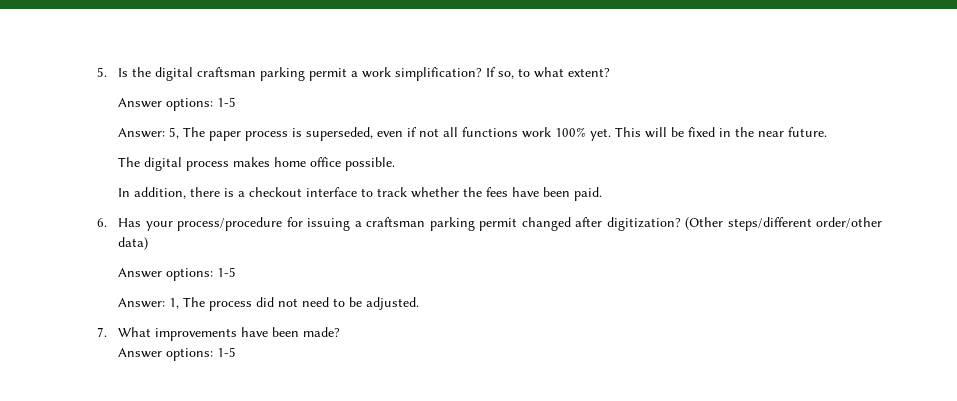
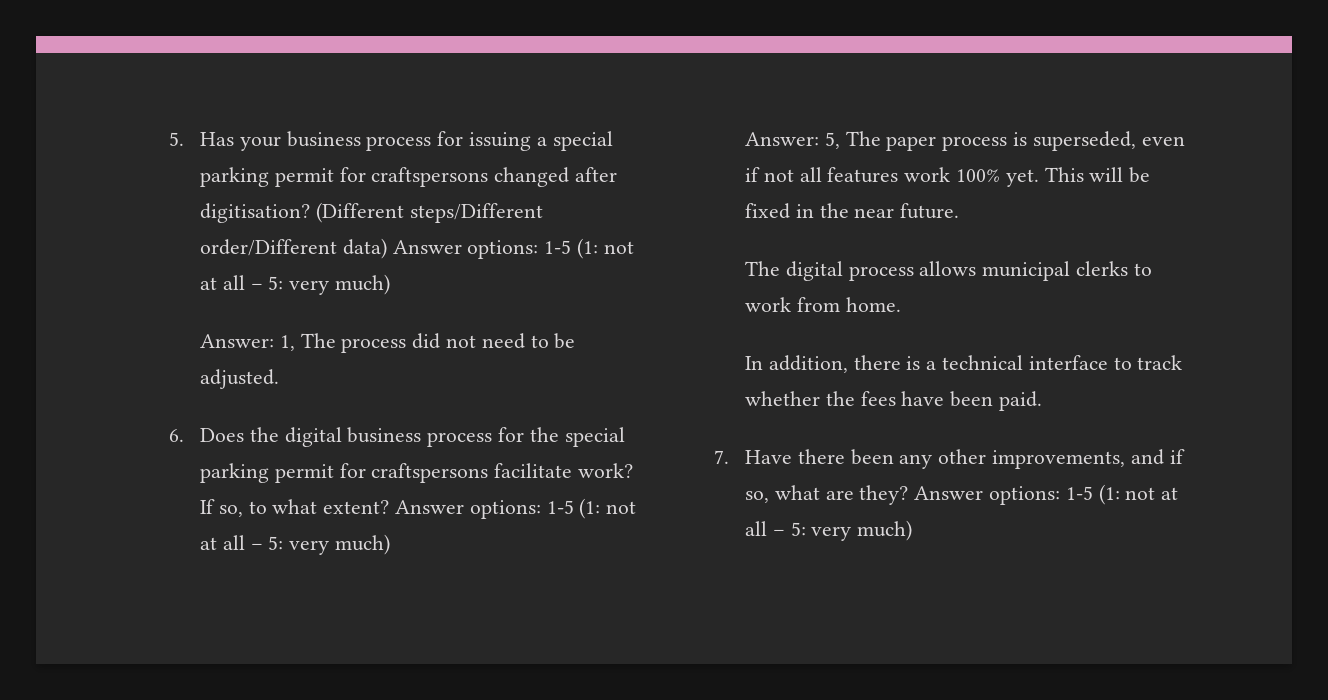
- 5. Is the digital craftsman parking permit a work simplification?
+ 5. Has your business process for issuing a special parking permit for craftspersons changed after digitisation? (Different steps/Different order/Different data) Answer options: 1-5 (1: not at all – 5: very much)
+ Answer: 1, The process did not need to be adjusted.
+ 6. Does the digital business process for the special parking permit for craftspersons facilitate work?
- If so, to what extent?
- Answer options: 1-5
+ If so, to what extent? Answer options: 1-5 (1: not at all – 5: very much)
- Answer: 5, The paper process is superseded, even if not all functions work 100% yet.
+ Answer: 5, The paper process is superseded, even if not all features work 100% yet.
- The digital process makes home office possible.
+ The digital process allows municipal clerks to work from home.
- In addition, there is a checkout interface to track whether the fees have been paid.
+ In addition, there is a technical interface to track whether the fees have been paid.
- 6. Has your process/procedure for issuing a craftsman parking permit changed after digitization? (Other steps/different order/other data)
- Answer options: 1-5
- Answer: 1, The process did not need to be adjusted.
- 7. What improvements have been made?
- Answer options: 1-5
+ 7. Have there been any other improvements, and if so, what are they? Answer options: 1-5 (1: not at all – 5: very much)

